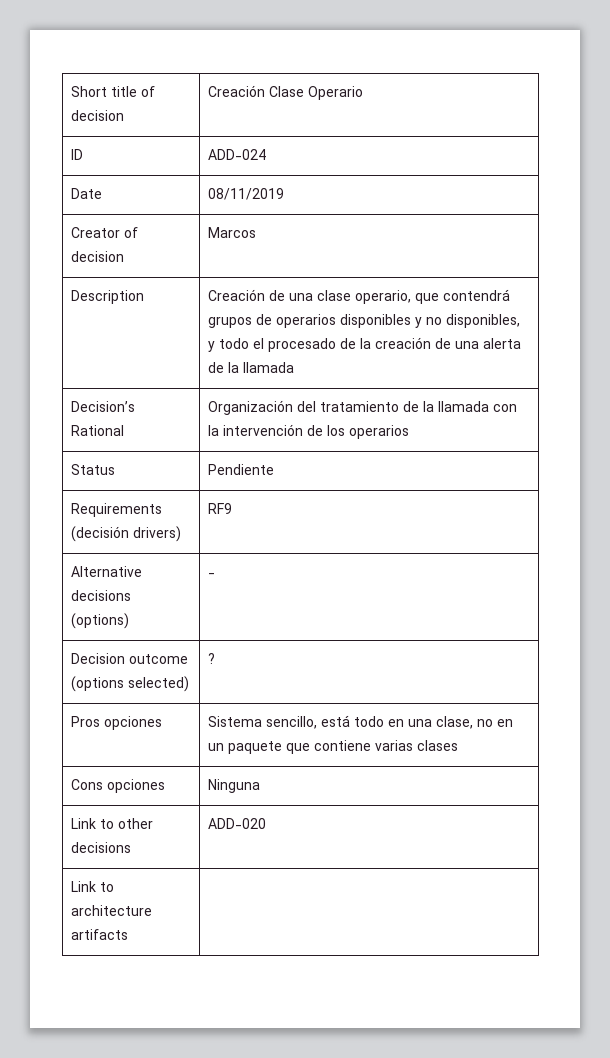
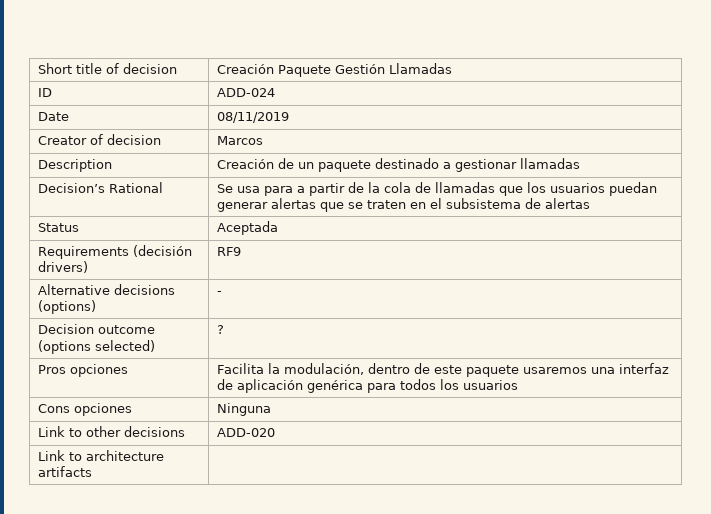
- Short title of decision | Creación Clase Operario
+ Short title of decision | Creación Paquete Gestión Llamadas
- Description | Creación de una clase operario, que contendrá grupos de operarios disponibles y no disponibles, y todo el procesado de la creación de una alerta de la llamada
- Decision’s Rational | Organización del tratamiento de la llamada con la intervención de los operarios
+ Description | Creación de un paquete destinado a gestionar llamadas
+ Decision’s Rational | Se usa para a partir de la cola de llamadas que los usuarios puedan generar alertas que se traten en el subsistema de alertas
- Status | Pendiente
+ Status | Aceptada
- Pros opciones | Sistema sencillo, está todo en una clase, no en un paquete que contiene varias clases
+ Pros opciones | Facilita la modulación, dentro de este paquete usaremos una interfaz de aplicación genérica para todos los usuarios

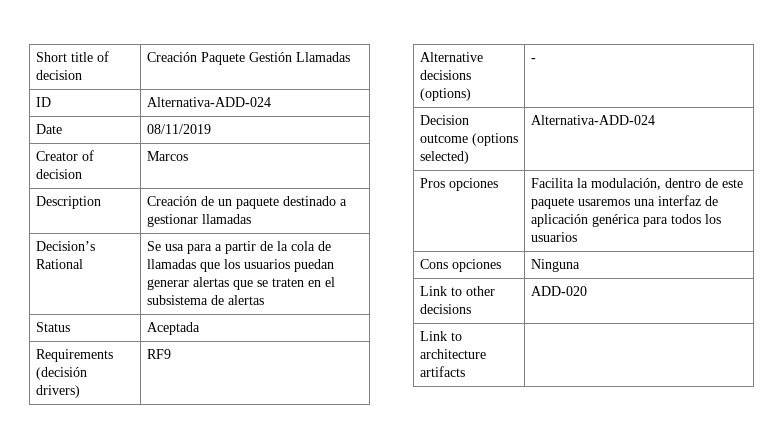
- ID | ADD-024
+ ID | Alternativa-ADD-024
- Decision outcome (options selected) | ?
+ Decision outcome (options selected) | Alternativa-ADD-024

